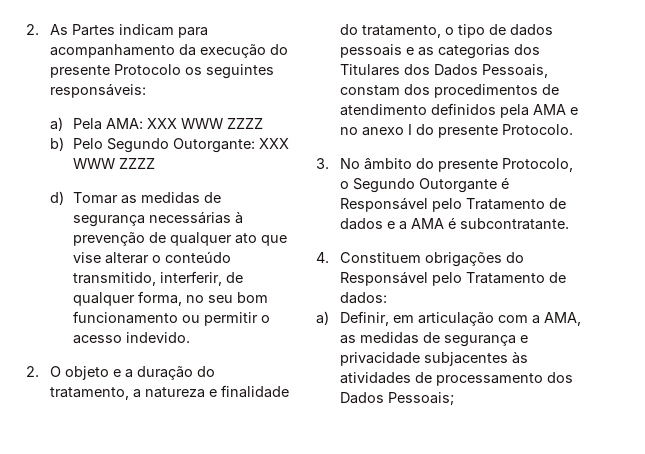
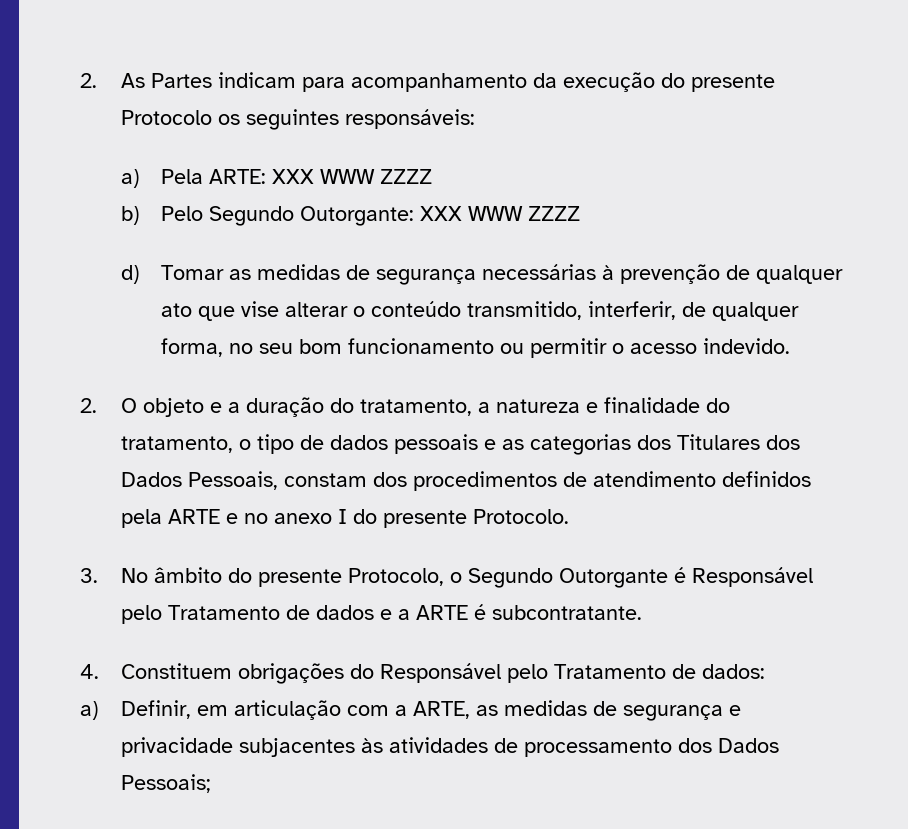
- a) Pela AMA: XXX WWW ZZZZ
+ a) Pela ARTE: XXX WWW ZZZZ
- 2. O objeto e a duração do tratamento, a natureza e finalidade do tratamento, o tipo de dados pessoais e as categorias dos Titulares dos Dados Pessoais, constam dos procedimentos de atendimento definidos pela AMA e no anexo I do presente Protocolo.
+ 2. O objeto e a duração do tratamento, a natureza e finalidade do tratamento, o tipo de dados pessoais e as categorias dos Titulares dos Dados Pessoais, constam dos procedimentos de atendimento definidos pela ARTE e no anexo I do presente Protocolo.
- 3. No âmbito do presente Protocolo, o Segundo Outorgante é Responsável pelo Tratamento de dados e a AMA é subcontratante.
+ 3. No âmbito do presente Protocolo, o Segundo Outorgante é Responsável pelo Tratamento de dados e a ARTE é subcontratante.
- a) Definir, em articulação com a AMA, as medidas de segurança e privacidade subjacentes às atividades de processamento dos Dados Pessoais;
+ a) Definir, em articulação com a ARTE, as medidas de segurança e privacidade subjacentes às atividades de processamento dos Dados Pessoais;

